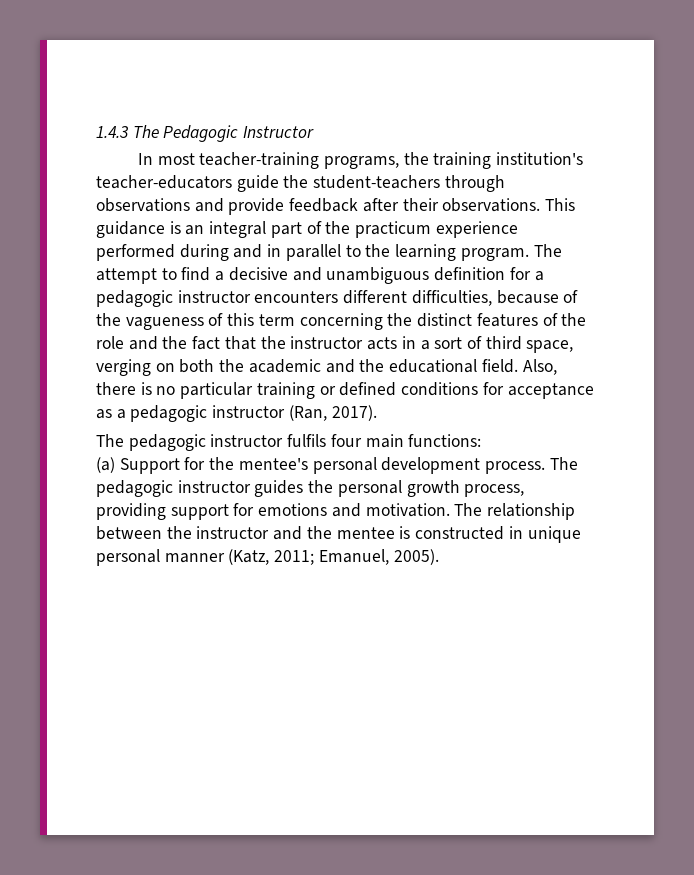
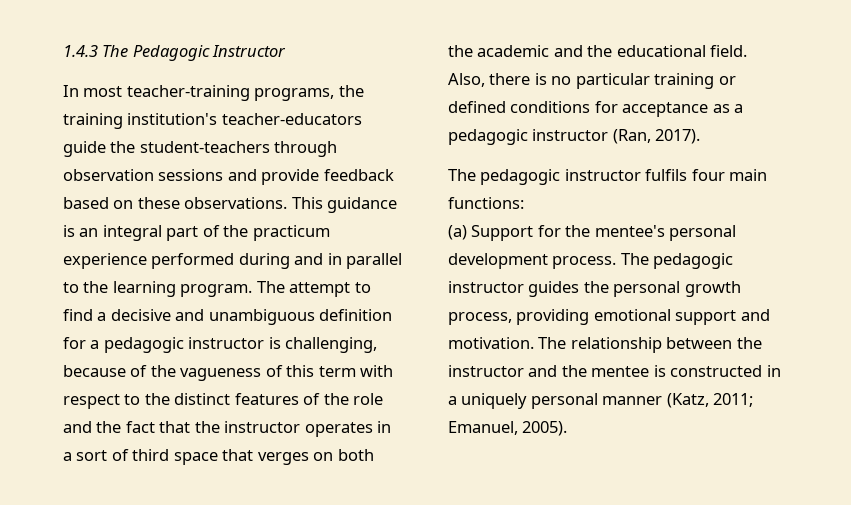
- In most teacher-training programs, the training institution's teacher-educators guide the student-teachers through observations and provide feedback after their observations.
+ In most teacher-training programs, the training institution's teacher-educators guide the student-teachers through observation sessions and provide feedback based on these observations.
- The attempt to find a decisive and unambiguous definition for a pedagogic instructor encounters different difficulties, because of the vagueness of this term concerning the distinct features of the role and the fact that the instructor acts in a sort of third space, verging on both the academic and the educational field.
+ The attempt to find a decisive and unambiguous definition for a pedagogic instructor is challenging, because of the vagueness of this term with respect to the distinct features of the role and the fact that the instructor operates in a sort of third space that verges on both the academic and the educational field.
- The pedagogic instructor guides the personal growth process, providing support for emotions and motivation.
+ The pedagogic instructor guides the personal growth process, providing emotional support and motivation.
- The relationship between the instructor and the mentee is constructed in unique personal manner (Katz, 2011; Emanuel, 2005).
+ The relationship between the instructor and the mentee is constructed in a uniquely personal manner (Katz, 2011; Emanuel, 2005).

